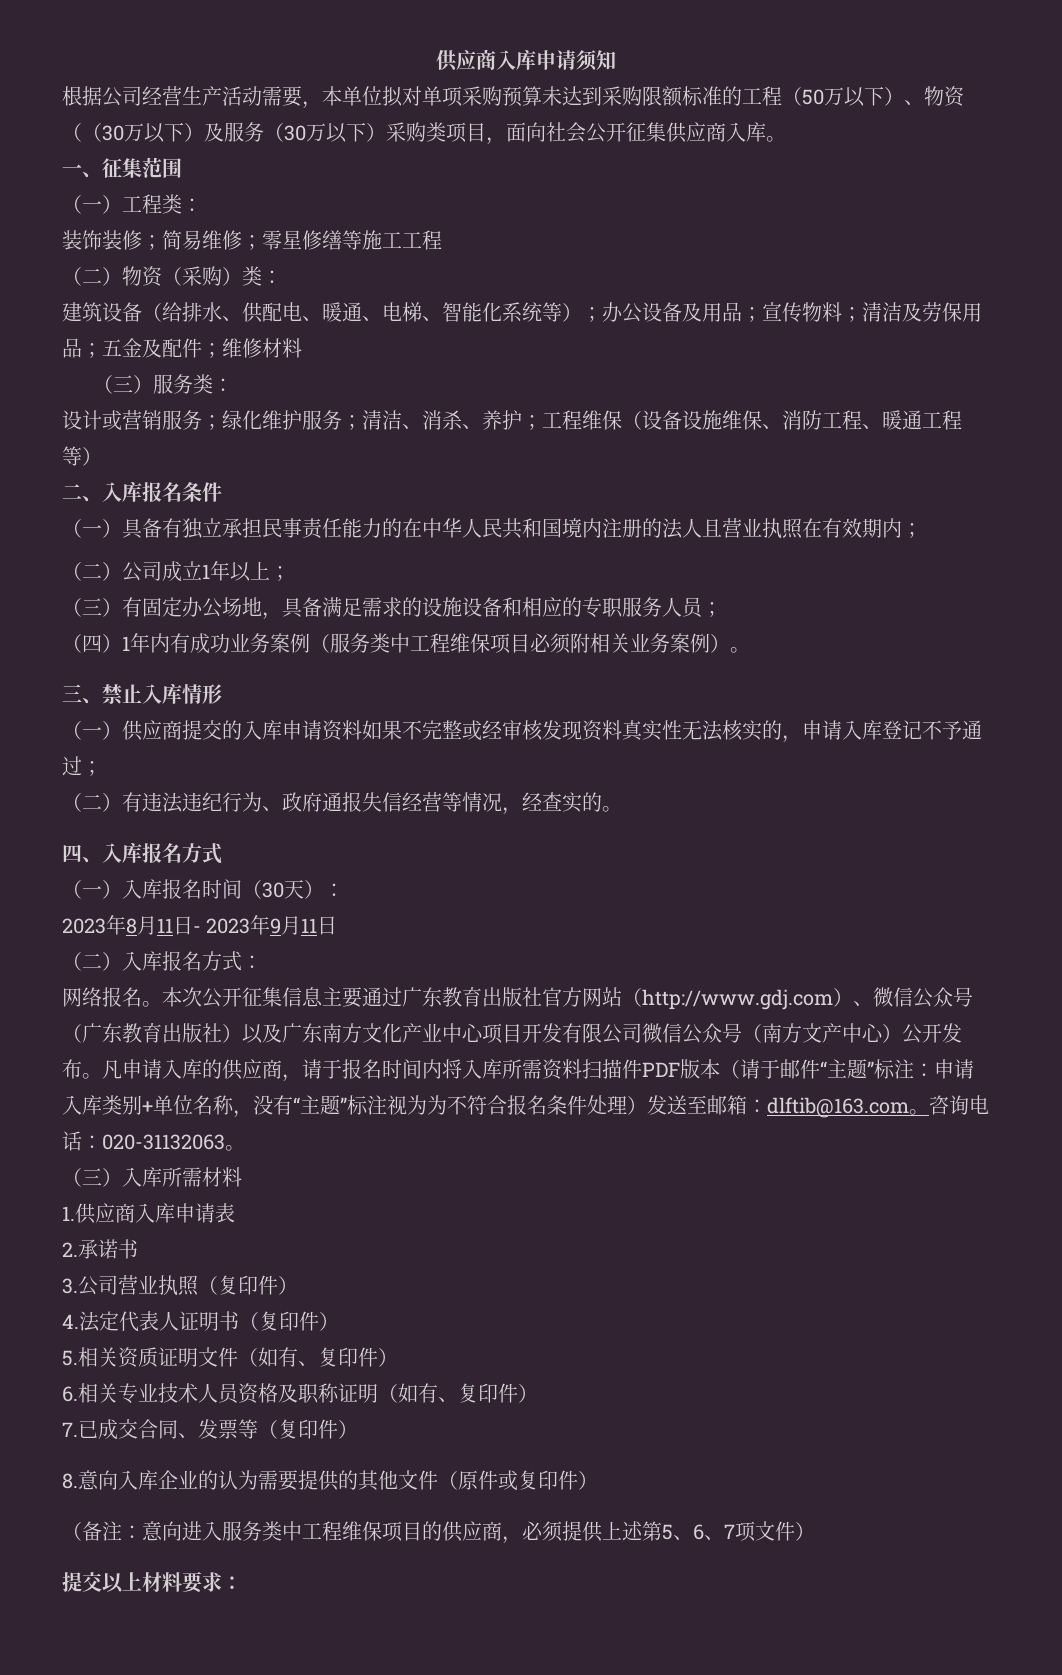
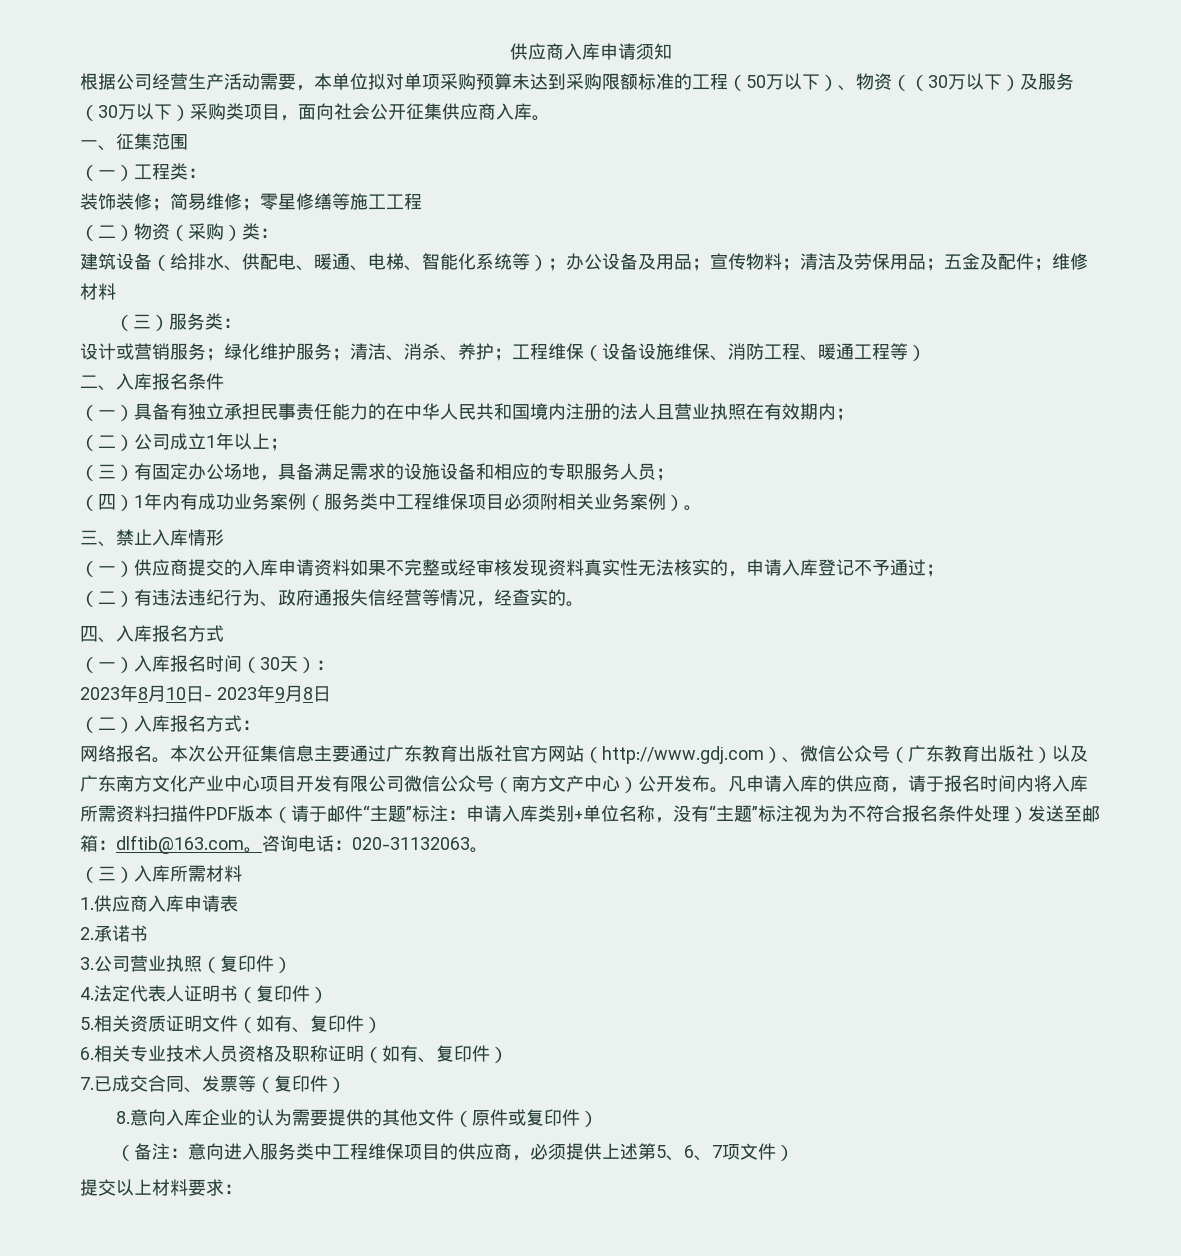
- 2023年8月11日- 2023年9月11日
+ 2023年8月10日- 2023年9月8日

